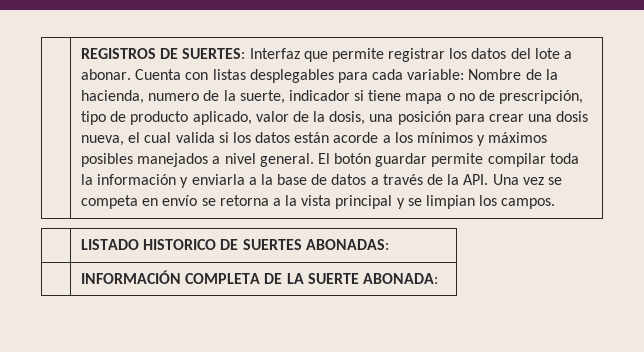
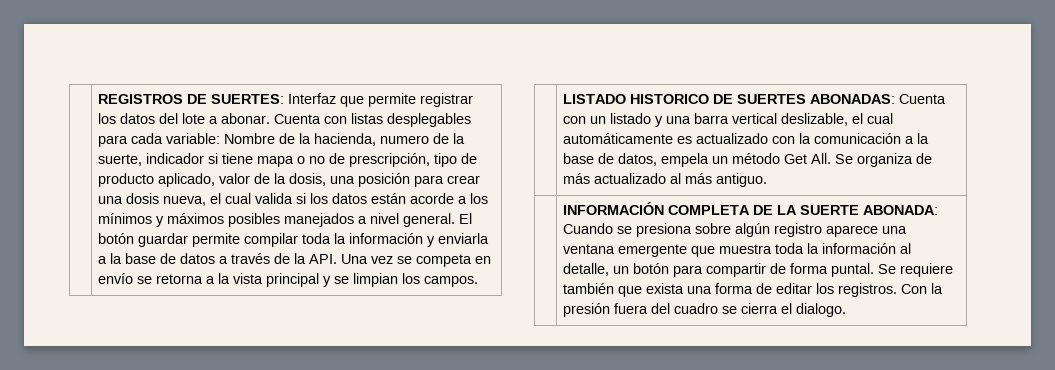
- | LISTADO HISTORICO DE SUERTES ABONADAS:
+ | LISTADO HISTORICO DE SUERTES ABONADAS: Cuenta con un listado y una barra vertical deslizable, el cual automáticamente es actualizado con la comunicación a la base de datos, empela un método Get All. Se organiza de más actualizado al más antiguo.
- INFORMACIÓN COMPLETA DE LA SUERTE ABONADA:
+ INFORMACIÓN COMPLETA DE LA SUERTE ABONADA: Cuando se presiona sobre algún registro aparece una ventana emergente que muestra toda la información al detalle, un botón para compartir de forma puntal. Se requiere también que exista una forma de editar los registros. Con la presión fuera del cuadro se cierra el dialogo.

